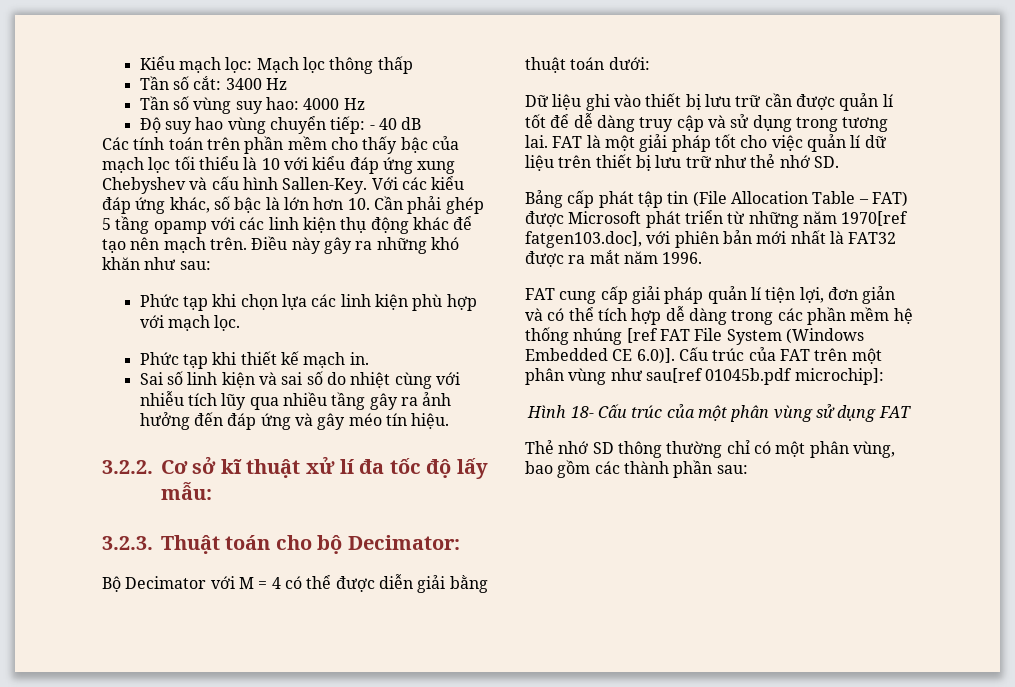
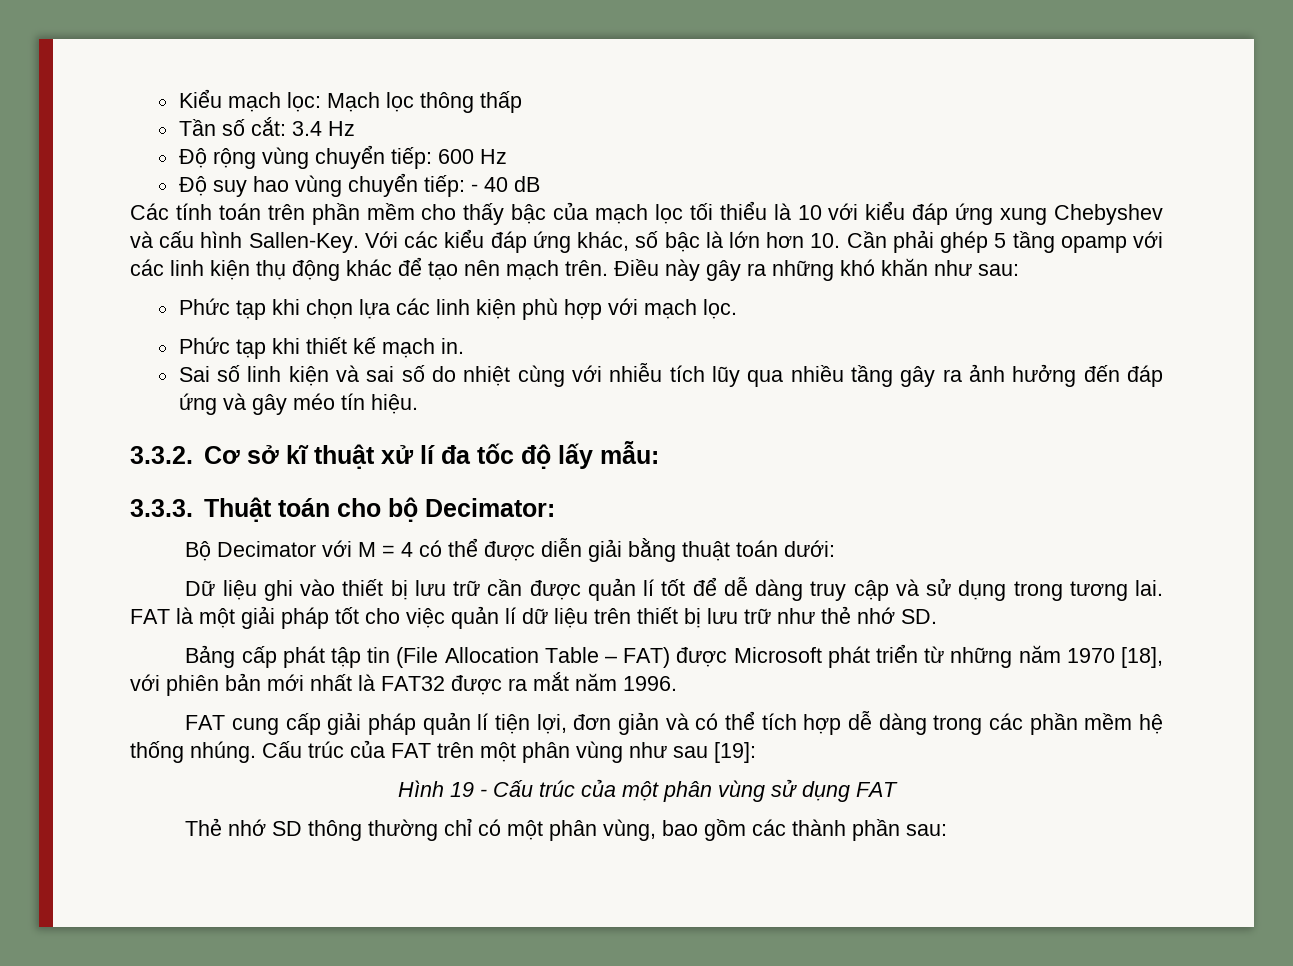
- Tần số cắt: 3400 Hz
- Tần số vùng suy hao: 4000 Hz
+ Tần số cắt: 3.4 Hz
+ Độ rộng vùng chuyển tiếp: 600 Hz
- 3.2.2. Cơ sở kĩ thuật xử lí đa tốc độ lấy mẫu:
+ 3.3.2. Cơ sở kĩ thuật xử lí đa tốc độ lấy mẫu:
- 3.2.3. Thuật toán cho bộ Decimator:
+ 3.3.3. Thuật toán cho bộ Decimator:
- Bảng cấp phát tập tin (File Allocation Table – FAT) được Microsoft phát triển từ những năm 1970[ref fatgen103.doc], với phiên bản mới nhất là FAT32 được ra mắt năm 1996.
+ Bảng cấp phát tập tin (File Allocation Table – FAT) được Microsoft phát triển từ những năm 1970 [18], với phiên bản mới nhất là FAT32 được ra mắt năm 1996.
- FAT cung cấp giải pháp quản lí tiện lợi, đơn giản và có thể tích hợp dễ dàng trong các phần mềm hệ thống nhúng [ref FAT File System (Windows Embedded CE 6.0)]. Cấu trúc của FAT trên một phân vùng như sau[ref 01045b.pdf microchip]:
+ FAT cung cấp giải pháp quản lí tiện lợi, đơn giản và có thể tích hợp dễ dàng trong các phần mềm hệ thống nhúng. Cấu trúc của FAT trên một phân vùng như sau [19]:
- Hình 18- Cấu trúc của một phân vùng sử dụng FAT
+ Hình 19 - Cấu trúc của một phân vùng sử dụng FAT

